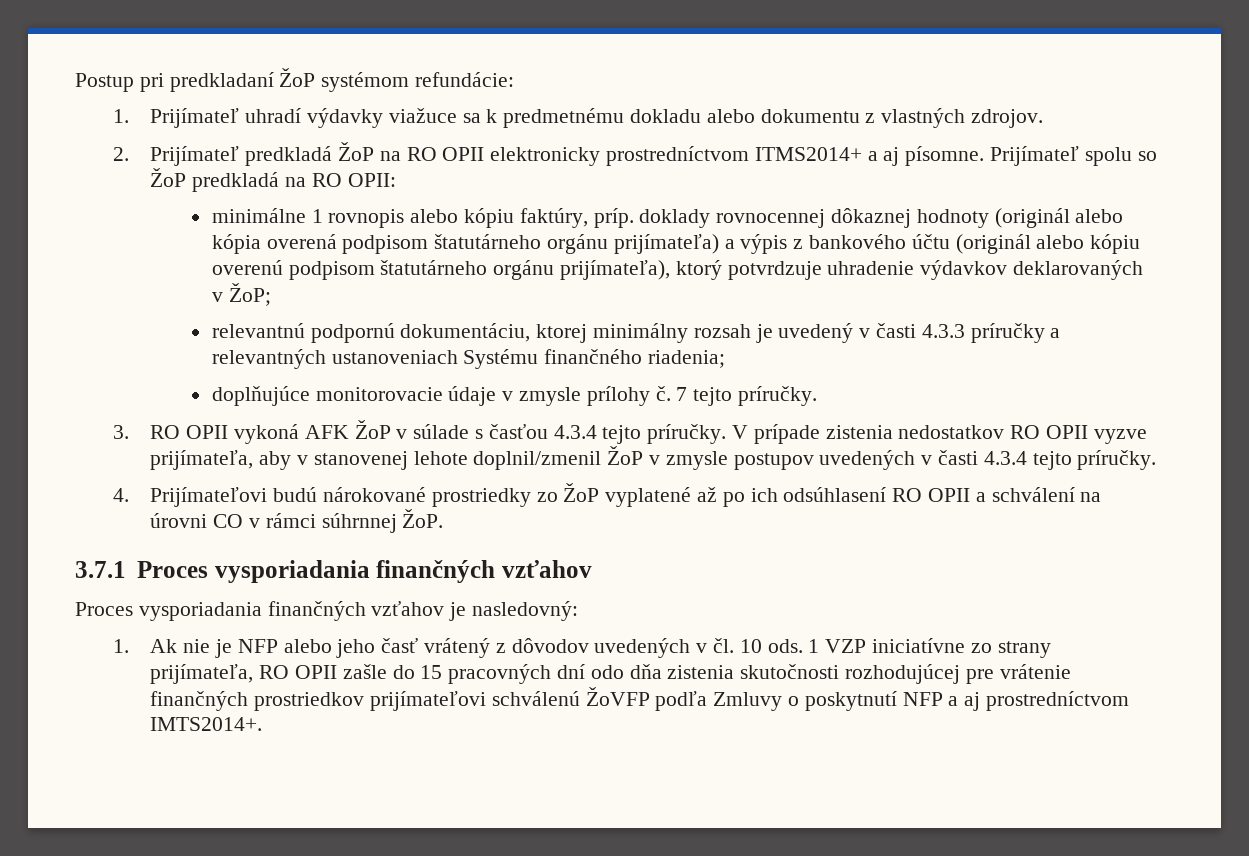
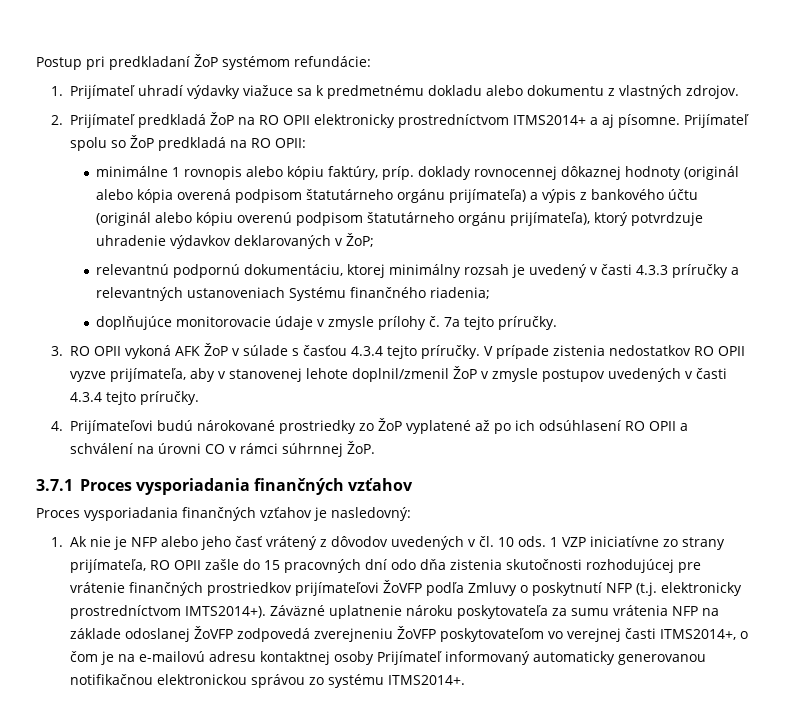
- 7 tejto príručky.
+ 7a tejto príručky.
- 1 VZP iniciatívne zo strany prijímateľa, RO OPII zašle do 15 pracovných dní odo dňa zistenia skutočnosti rozhodujúcej pre vrátenie finančných prostriedkov prijímateľovi schválenú ŽoVFP podľa Zmluvy o poskytnutí NFP a aj prostredníctvom IMTS2014+.
+ 1 VZP iniciatívne zo strany prijímateľa, RO OPII zašle do 15 pracovných dní odo dňa zistenia skutočnosti rozhodujúcej pre vrátenie finančných prostriedkov prijímateľovi ŽoVFP podľa Zmluvy o poskytnutí NFP (t.j. elektronicky prostredníctvom IMTS2014+). Záväzné uplatnenie nároku poskytovateľa za sumu vrátenia NFP na základe odoslanej ŽoVFP zodpovedá zverejneniu ŽoVFP poskytovateľom vo verejnej časti ITMS2014+, o čom je na e-mailovú adresu kontaktnej osoby Prijímateľ informovaný automaticky generovanou notifikačnou elektronickou správou zo systému ITMS2014+.

